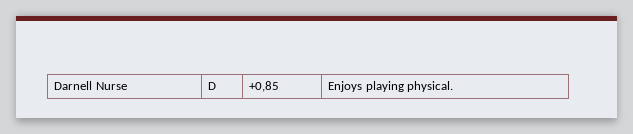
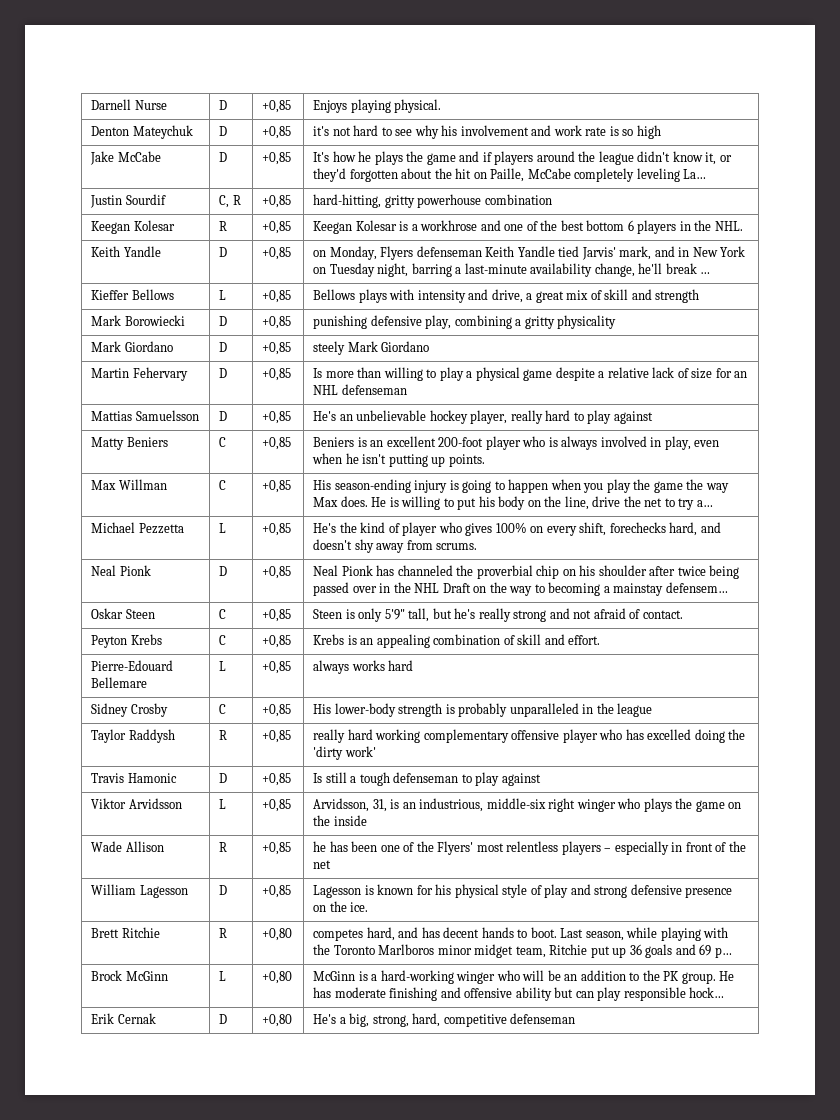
+ Denton Mateychuk | D | +0,85 | it's not hard to see why his involvement and work rate is so high
+ Jake McCabe | D | +0,85 | It's how he plays the game and if players around the league didn't know it, or they'd forgotten about the hit on Paille, McCabe completely leveling La…
+ Justin Sourdif | C, R | +0,85 | hard-hitting, gritty powerhouse combination
+ Keegan Kolesar | R | +0,85 | Keegan Kolesar is a workhrose and one of the best bottom 6 players in the NHL.
+ Keith Yandle | D | +0,85 | on Monday, Flyers defenseman Keith Yandle tied Jarvis' mark, and in New York on Tuesday night, barring a last-minute availability change, he'll break …
+ Kieffer Bellows | L | +0,85 | Bellows plays with intensity and drive, a great mix of skill and strength
+ Mark Borowiecki | D | +0,85 | punishing defensive play, combining a gritty physicality
+ Mark Giordano | D | +0,85 | steely Mark Giordano
+ Martin Fehervary | D | +0,85 | Is more than willing to play a physical game despite a relative lack of size for an NHL defenseman
+ Mattias Samuelsson | D | +0,85 | He's an unbelievable hockey player, really hard to play against
+ Matty Beniers | C | +0,85 | Beniers is an excellent 200-foot player who is always involved in play, even when he isn't putting up points.
+ Max Willman | C | +0,85 | His season-ending injury is going to happen when you play the game the way Max does. He is willing to put his body on the line, drive the net to try a…
+ Michael Pezzetta | L | +0,85 | He's the kind of player who gives 100% on every shift, forechecks hard, and doesn't shy away from scrums.
+ Neal Pionk | D | +0,85 | Neal Pionk has channeled the proverbial chip on his shoulder after twice being passed over in the NHL Draft on the way to becoming a mainstay defensem…
+ Oskar Steen | C | +0,85 | Steen is only 5'9" tall, but he's really strong and not afraid of contact.
+ Peyton Krebs | C | +0,85 | Krebs is an appealing combination of skill and effort.
+ Pierre-Edouard Bellemare | L | +0,85 | always works hard
+ Sidney Crosby | C | +0,85 | His lower-body strength is probably unparalleled in the league
+ Taylor Raddysh | R | +0,85 | really hard working complementary offensive player who has excelled doing the 'dirty work'
+ Travis Hamonic | D | +0,85 | Is still a tough defenseman to play against
+ Viktor Arvidsson | L | +0,85 | Arvidsson, 31, is an industrious, middle-six right winger who plays the game on the inside
+ Wade Allison | R | +0,85 | he has been one of the Flyers' most relentless players – especially in front of the net
+ William Lagesson | D | +0,85 | Lagesson is known for his physical style of play and strong defensive presence on the ice.
+ Brett Ritchie | R | +0,80 | competes hard, and has decent hands to boot. Last season, while playing with the Toronto Marlboros minor midget team, Ritchie put up 36 goals and 69 p…
+ Brock McGinn | L | +0,80 | McGinn is a hard-working winger who will be an addition to the PK group. He has moderate finishing and offensive ability but can play responsible hock…
+ Erik Cernak | D | +0,80 | He's a big, strong, hard, competitive defenseman

